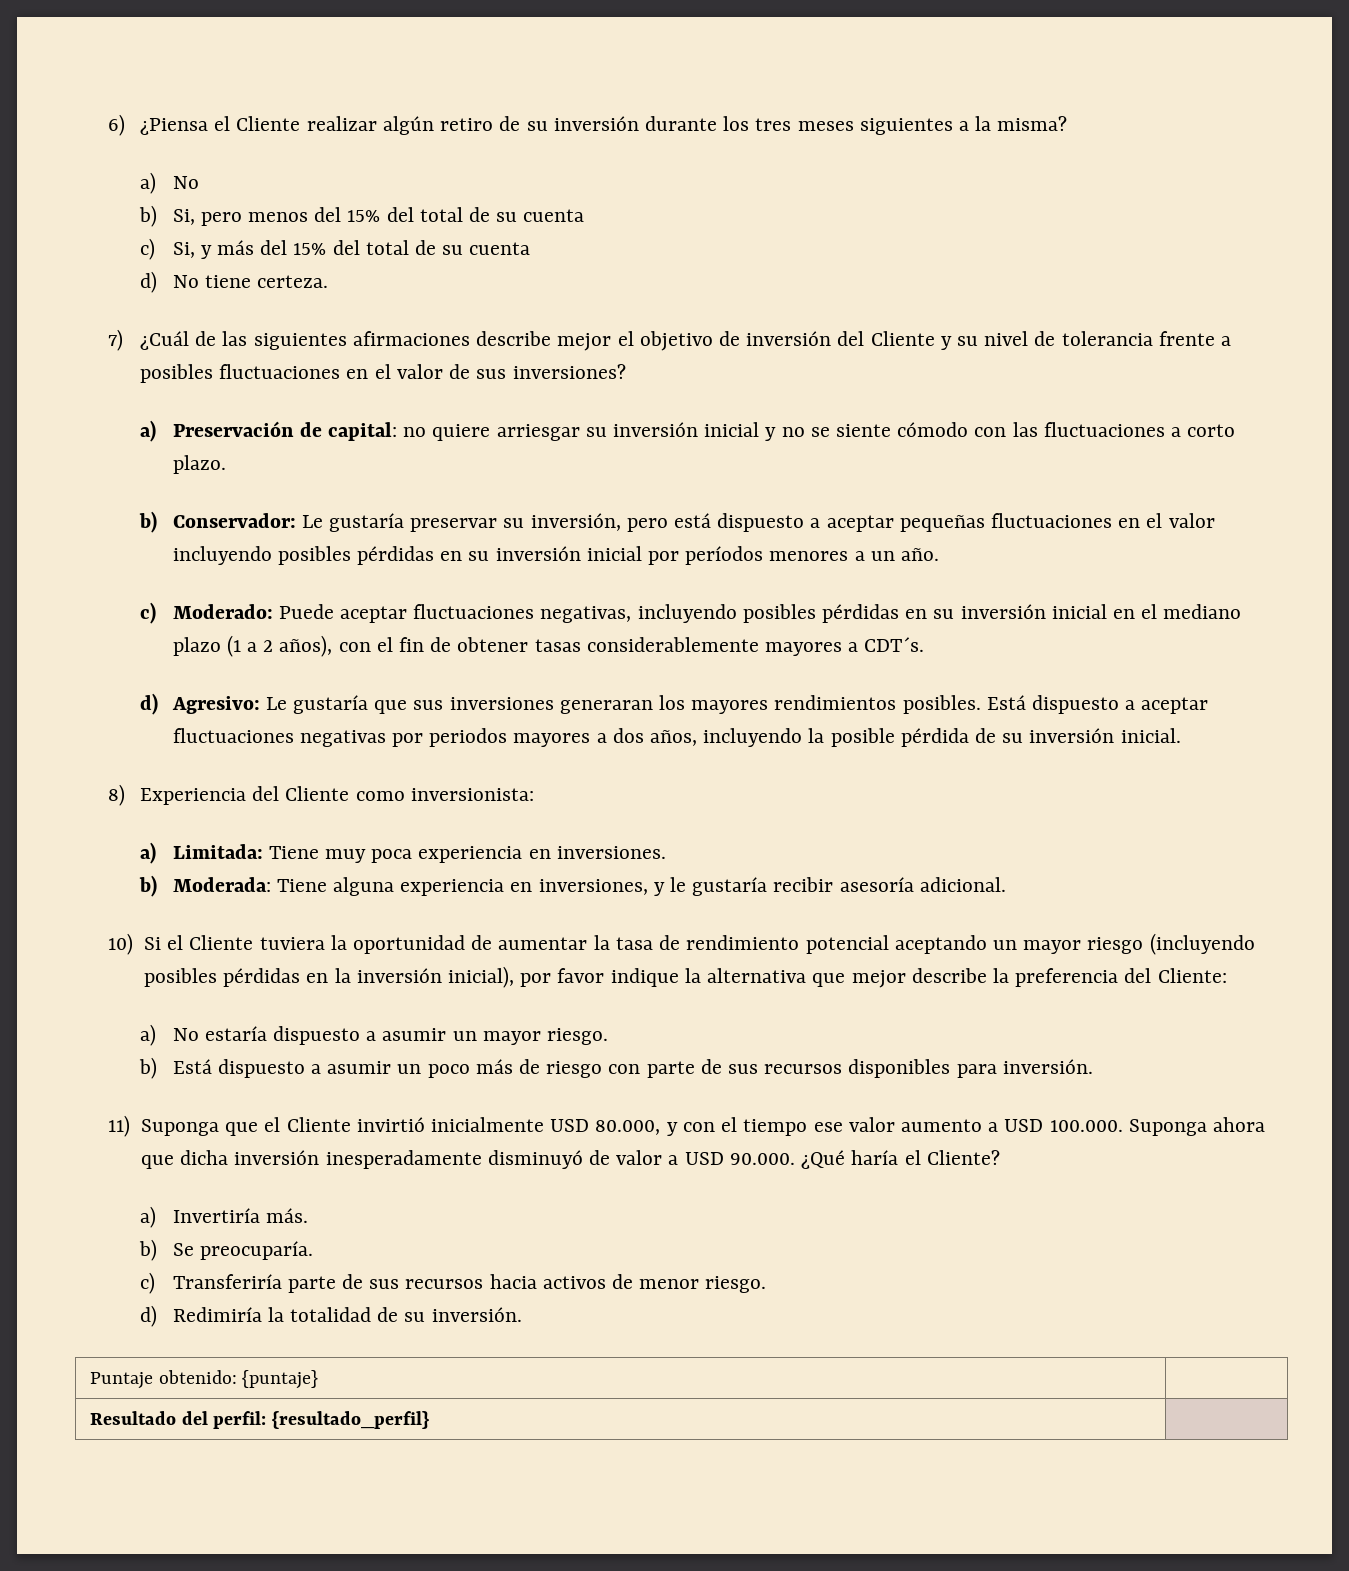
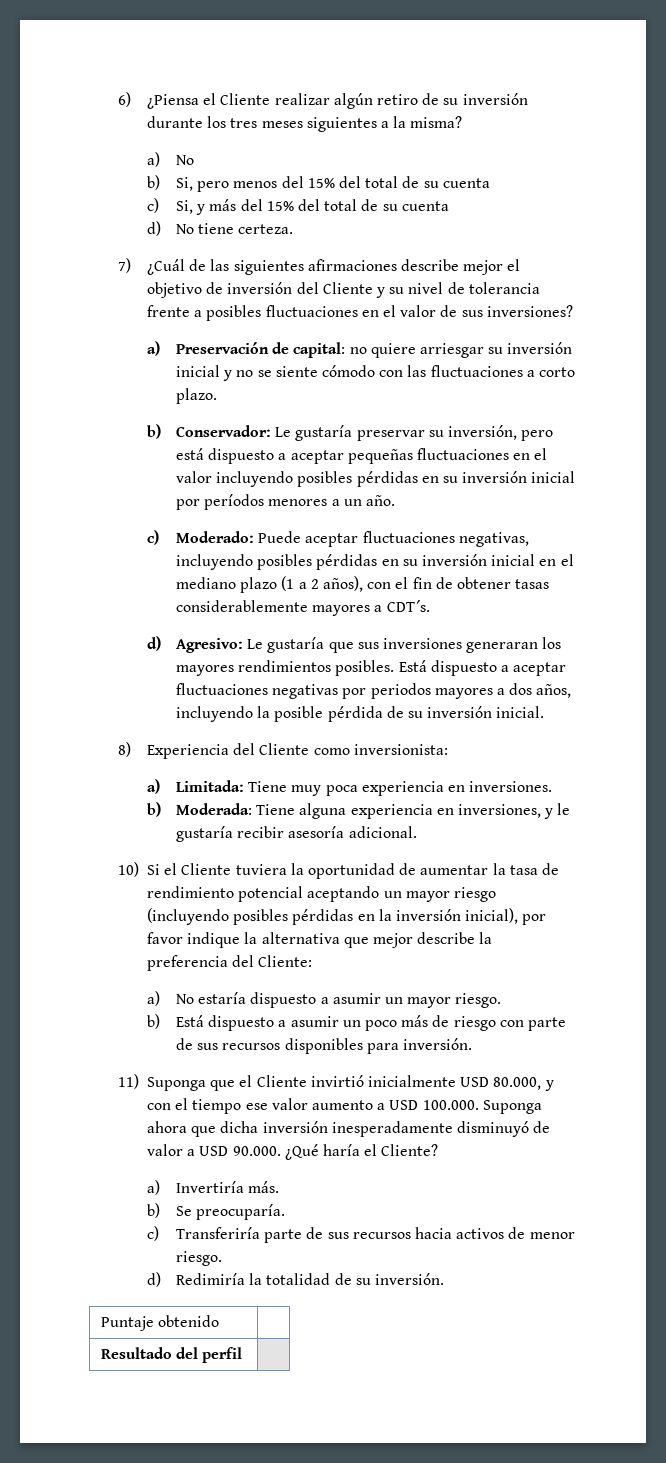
- Puntaje obtenido: {puntaje} |
+ Puntaje obtenido |
- Resultado del perfil: {resultado_perfil} |
+ Resultado del perfil |

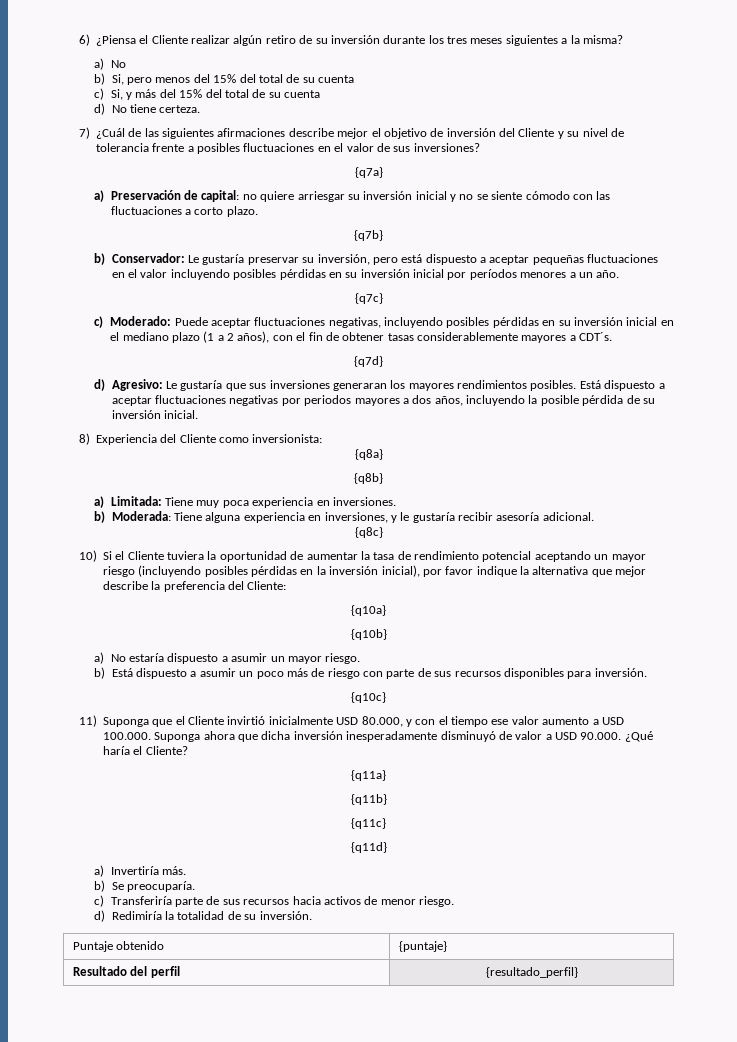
+ {q7a}
+ {q7b}
+ {q7c}
+ {q7d}
+ {q8a}
+ {q8b}
+ {q8c}
+ {q10a}
+ {q10b}
+ {q10c}
+ {q11a}
+ {q11b}
+ {q11c}
+ {q11d}
- Puntaje obtenido |
+ Puntaje obtenido | {puntaje}
- Resultado del perfil |
+ Resultado del perfil | {resultado_perfil}

